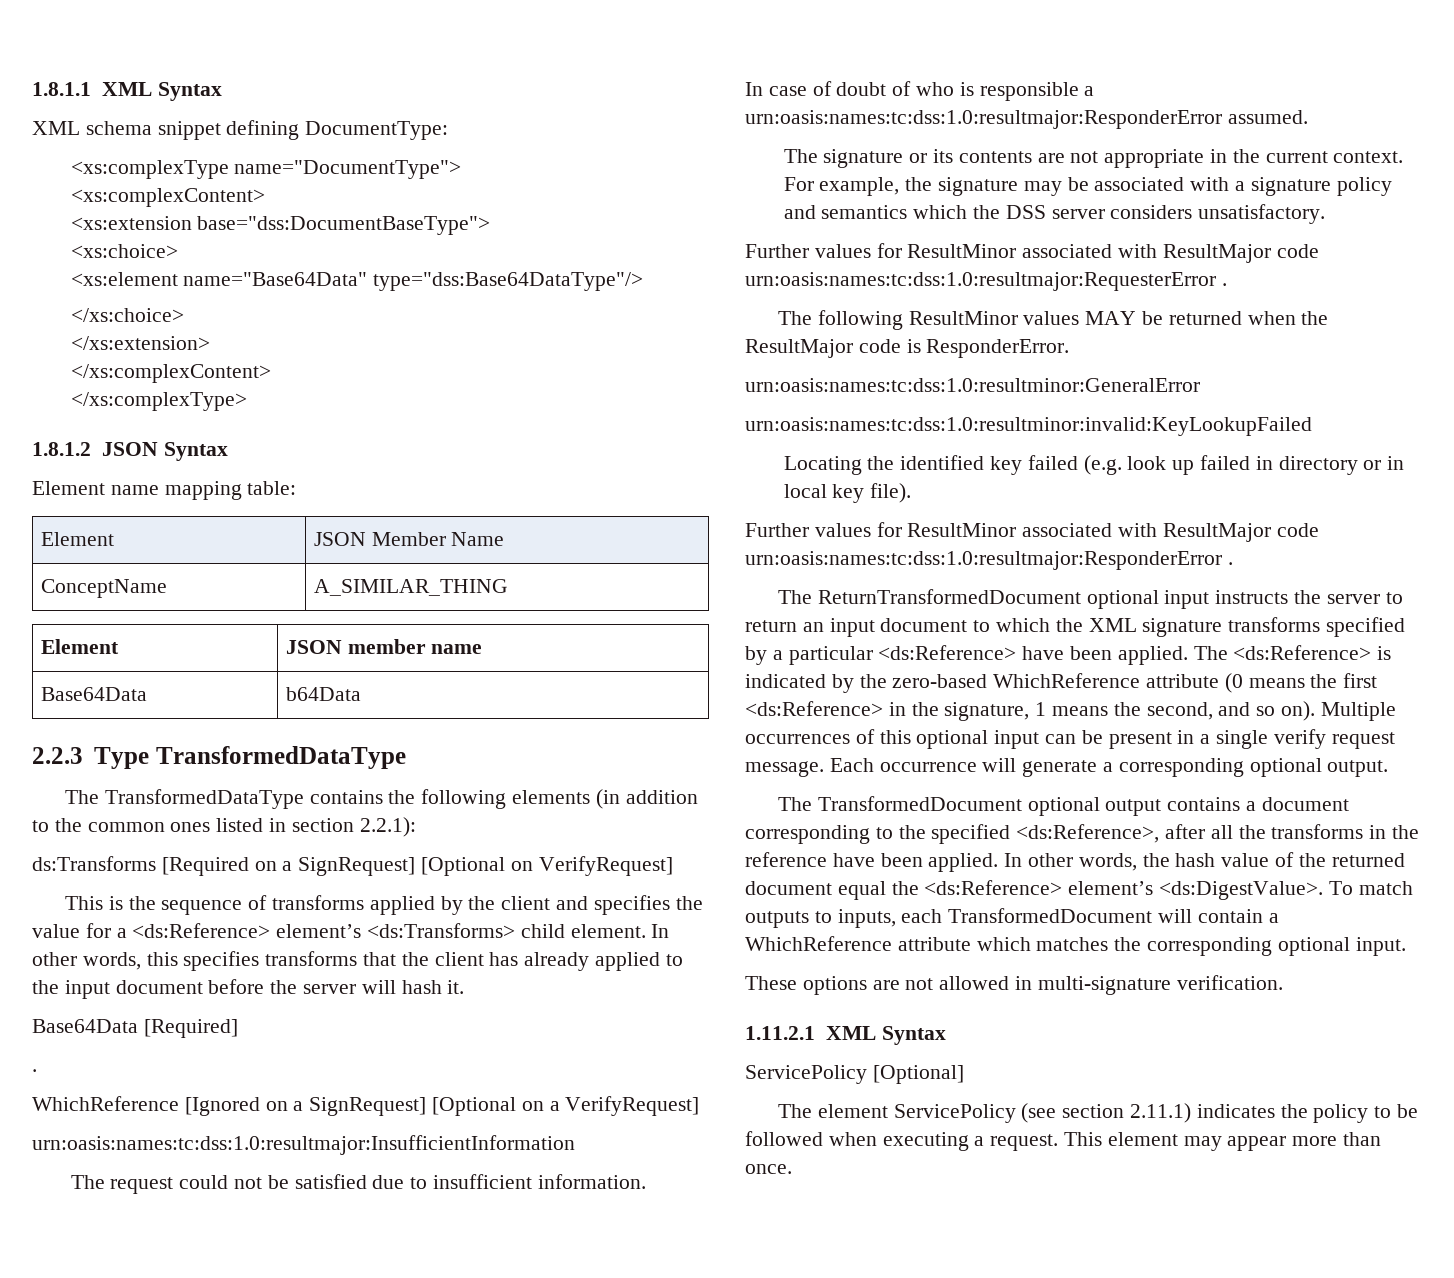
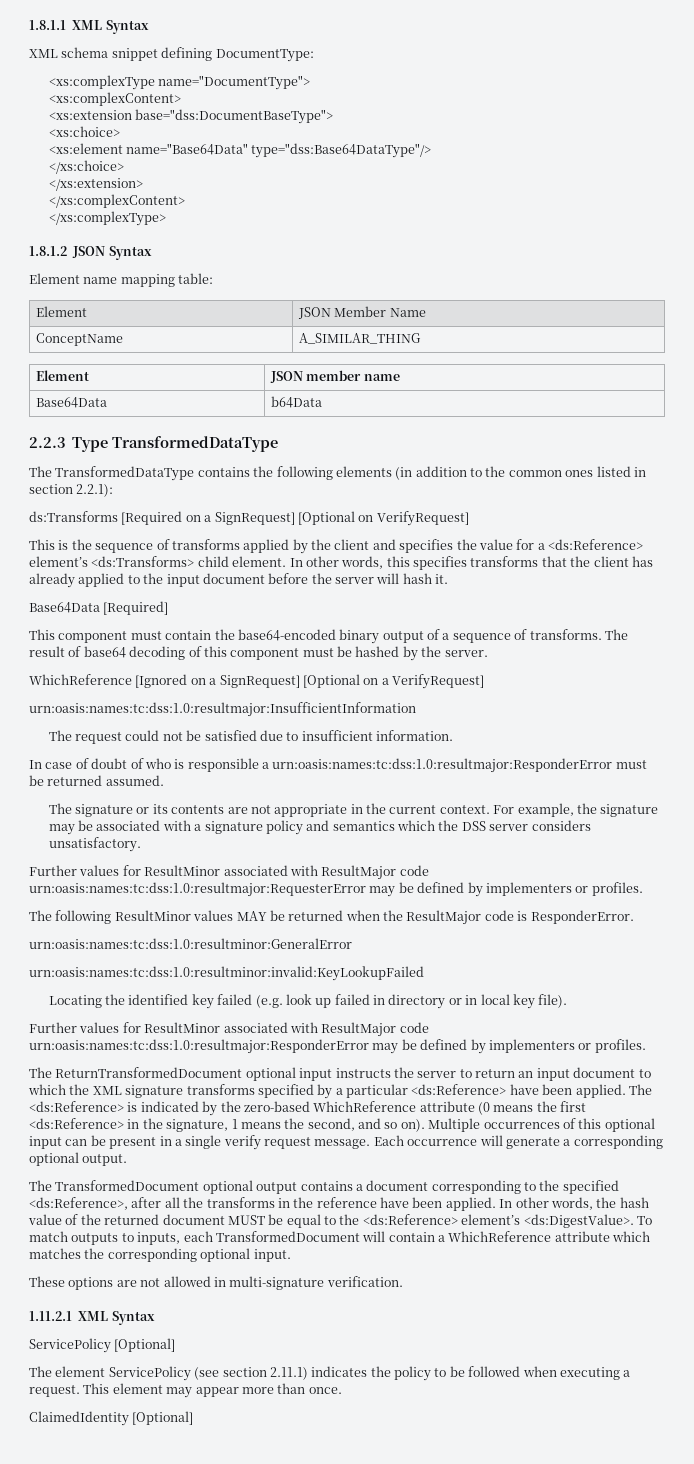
  Base64Data [Required]
- .
+ This component must contain the base64-encoded binary output of a sequence of transforms. The result of base64 decoding of this component must be hashed by the server.
- In case of doubt of who is responsible a urn:oasis:names:tc:dss:1.0:resultmajor:ResponderError assumed.
+ In case of doubt of who is responsible a urn:oasis:names:tc:dss:1.0:resultmajor:ResponderError must be returned assumed.
- Further values for ResultMinor associated with ResultMajor code urn:oasis:names:tc:dss:1.0:resultmajor:RequesterError .
+ Further values for ResultMinor associated with ResultMajor code urn:oasis:names:tc:dss:1.0:resultmajor:RequesterError may be defined by implementers or profiles.
- Further values for ResultMinor associated with ResultMajor code urn:oasis:names:tc:dss:1.0:resultmajor:ResponderError .
+ Further values for ResultMinor associated with ResultMajor code urn:oasis:names:tc:dss:1.0:resultmajor:ResponderError may be defined by implementers or profiles.
- In other words, the hash value of the returned document equal the <ds:Reference> element’s <ds:DigestValue>.
+ In other words, the hash value of the returned document MUST be equal to the <ds:Reference> element’s <ds:DigestValue>.
+ ClaimedIdentity [Optional]

